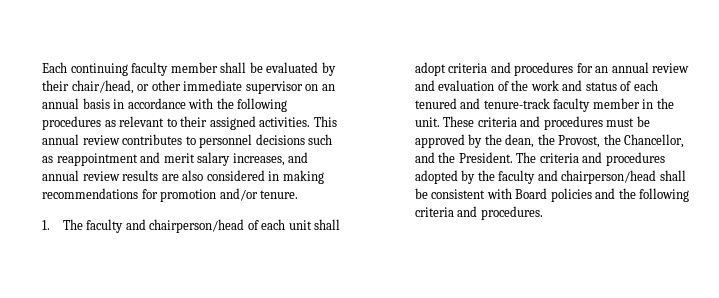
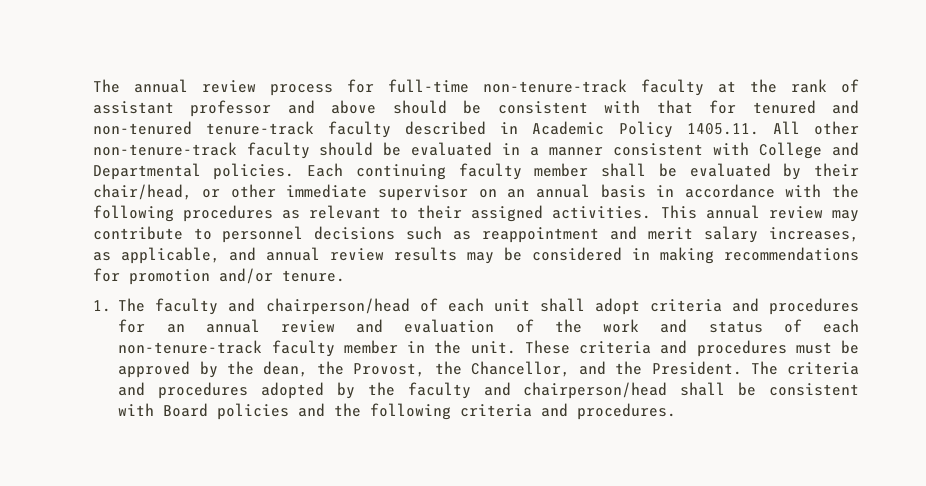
+ The annual review process for full-time non-tenure-track faculty at the rank of assistant professor and above should be consistent with that for tenured and non-tenured tenure-track faculty described in Academic Policy 1405.11. All other non-tenure-track faculty should be evaluated in a manner consistent with College and Departmental policies.
- This annual review contributes to personnel decisions such as reappointment and merit salary increases, and annual review results are also considered in making recommendations for promotion and/or tenure.
+ This annual review may contribute to personnel decisions such as reappointment and merit salary increases, as applicable, and annual review results may be considered in making recommendations for promotion and/or tenure.
- 1. The faculty and chairperson/head of each unit shall adopt criteria and procedures for an annual review and evaluation of the work and status of each tenured and tenure-track faculty member in the unit.
+ 1. The faculty and chairperson/head of each unit shall adopt criteria and procedures for an annual review and evaluation of the work and status of each non-tenure-track faculty member in the unit.

